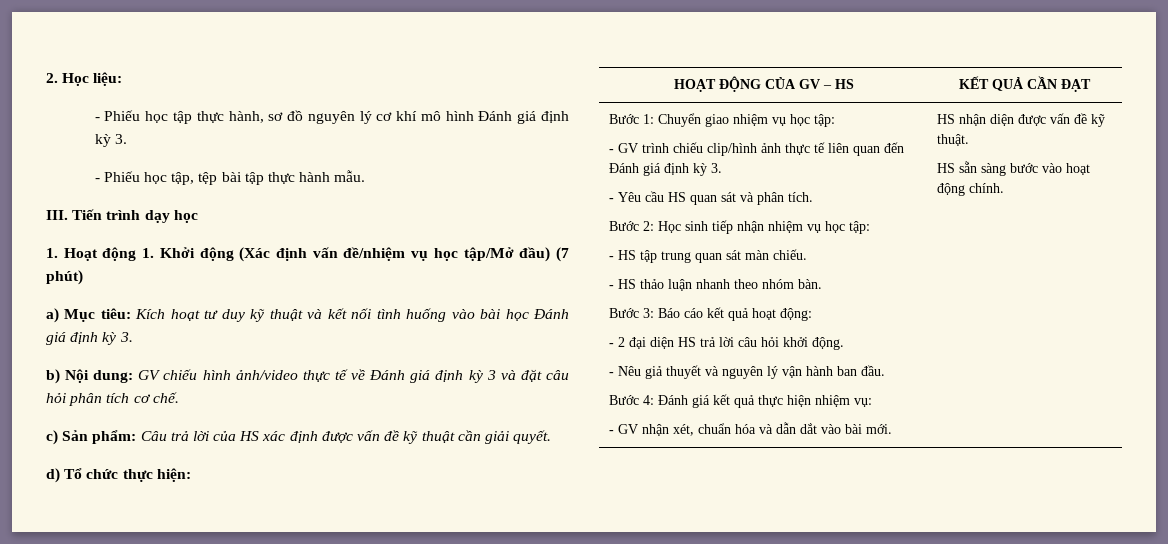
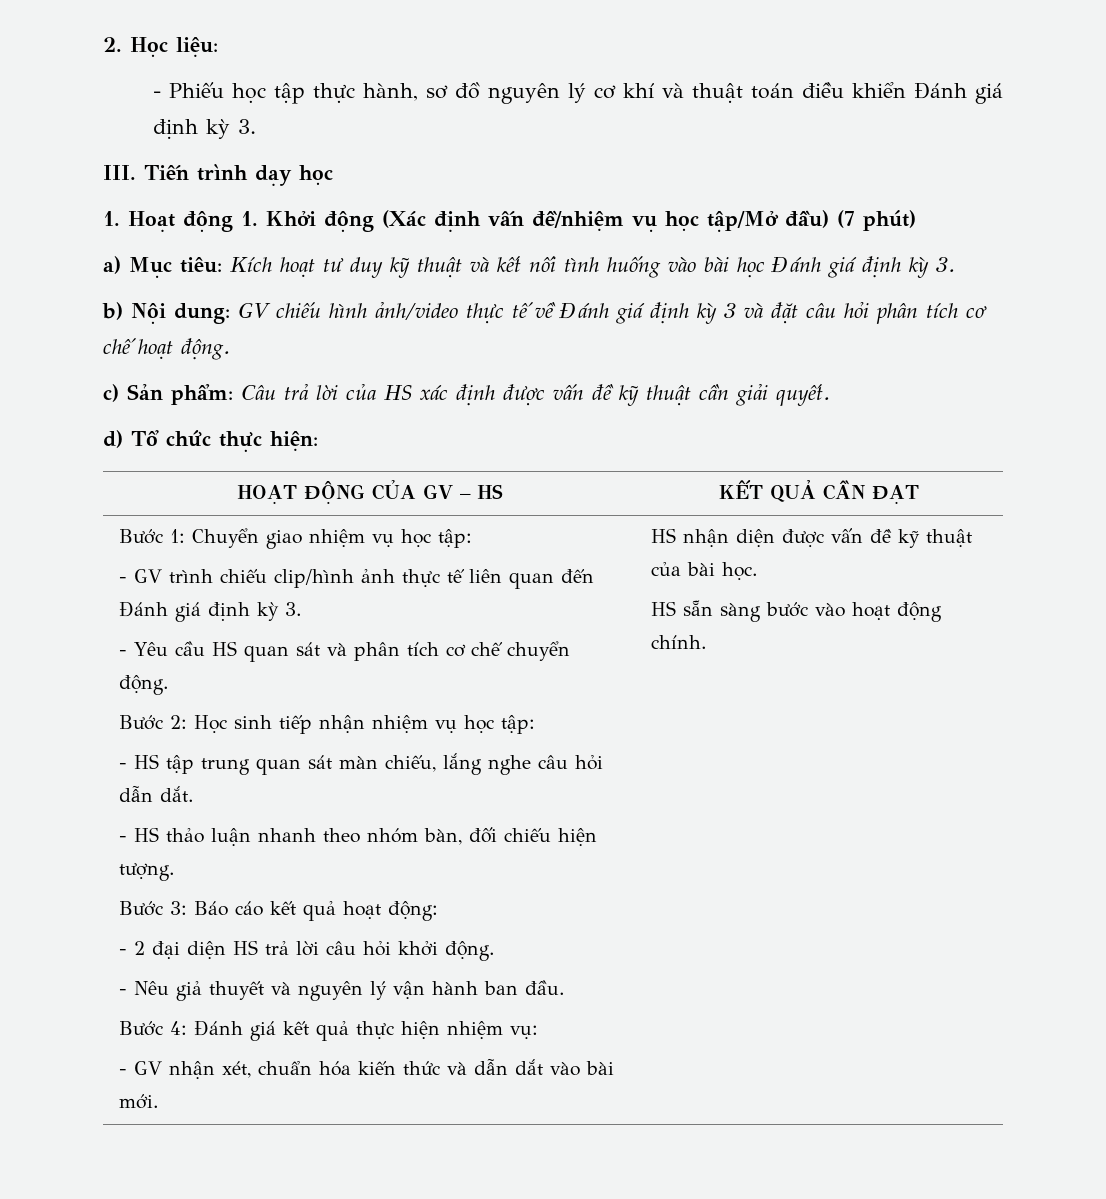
- - Phiếu học tập thực hành, sơ đồ nguyên lý cơ khí mô hình Đánh giá định kỳ 3.
- - Phiếu học tập, tệp bài tập thực hành mẫu.
+ - Phiếu học tập thực hành, sơ đồ nguyên lý cơ khí và thuật toán điều khiển Đánh giá định kỳ 3.
- b) Nội dung: GV chiếu hình ảnh/video thực tế về Đánh giá định kỳ 3 và đặt câu hỏi phân tích cơ chế.
+ b) Nội dung: GV chiếu hình ảnh/video thực tế về Đánh giá định kỳ 3 và đặt câu hỏi phân tích cơ chế hoạt động.
- - Yêu cầu HS quan sát và phân tích.
+ - Yêu cầu HS quan sát và phân tích cơ chế chuyển động.
- - HS tập trung quan sát màn chiếu.
+ - HS tập trung quan sát màn chiếu, lắng nghe câu hỏi dẫn dắt.
- - HS thảo luận nhanh theo nhóm bàn.
+ - HS thảo luận nhanh theo nhóm bàn, đối chiếu hiện tượng.
- - GV nhận xét, chuẩn hóa và dẫn dắt vào bài mới.
+ - GV nhận xét, chuẩn hóa kiến thức và dẫn dắt vào bài mới.
- HS nhận diện được vấn đề kỹ thuật.
+ HS nhận diện được vấn đề kỹ thuật của bài học.

